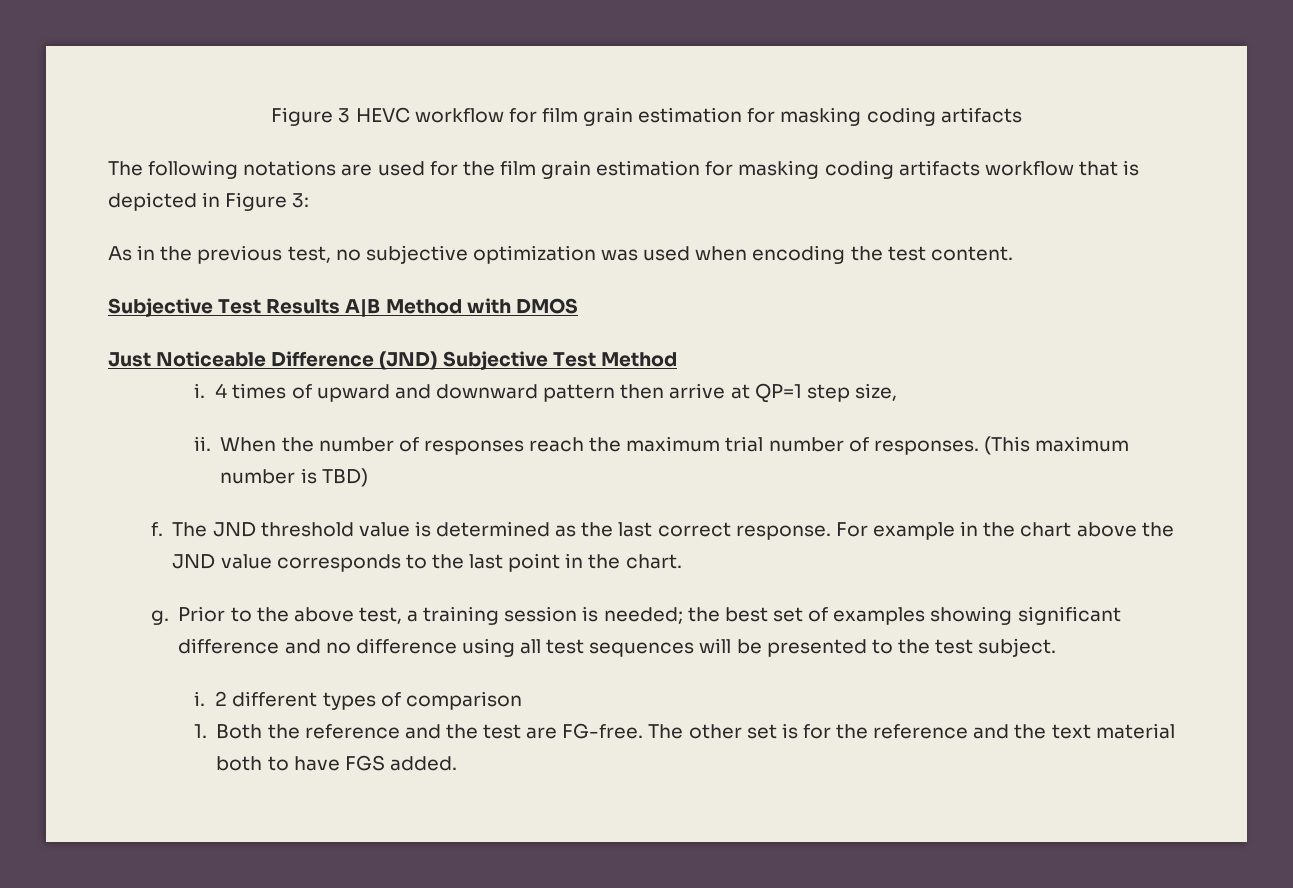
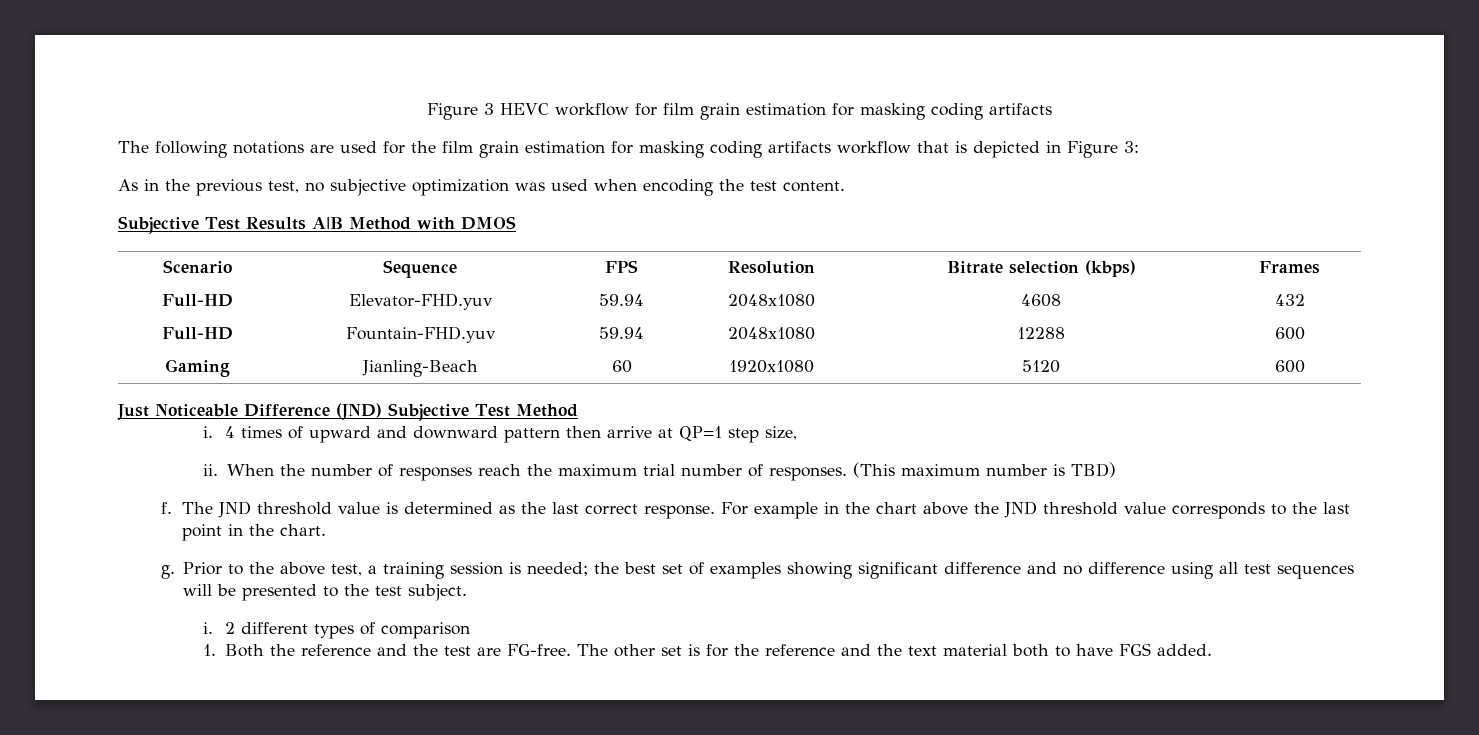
+ Scenario | Sequence | FPS | Resolution | Bitrate selection (kbps) | Frames
+ Full-HD | Elevator-FHD.yuv | 59.94 | 2048x1080 | 4608 | 432
+ Full-HD | Fountain-FHD.yuv | 59.94 | 2048x1080 | 12288 | 600
+ Gaming | Jianling-Beach | 60 | 1920x1080 | 5120 | 600
- For example in the chart above the JND value corresponds to the last point in the chart.
+ For example in the chart above the JND threshold value corresponds to the last point in the chart.

